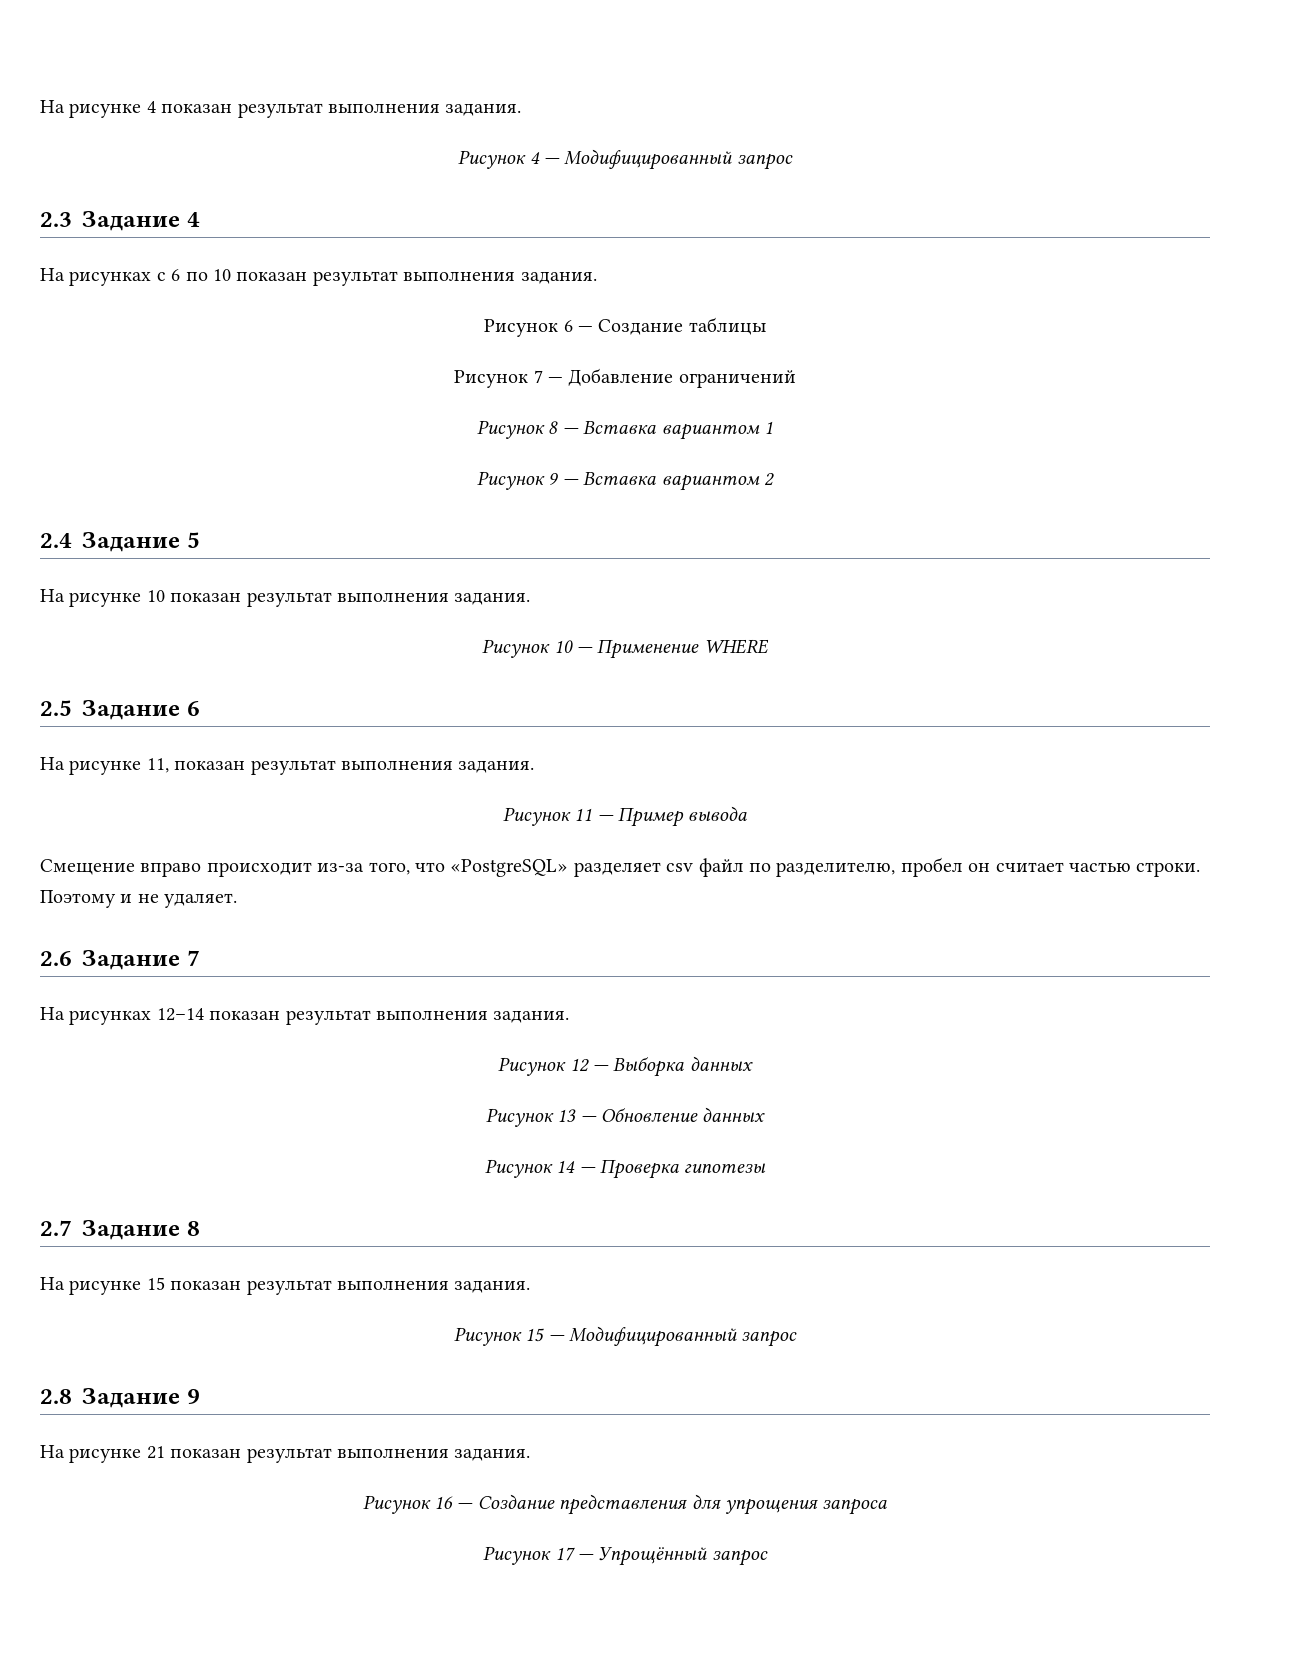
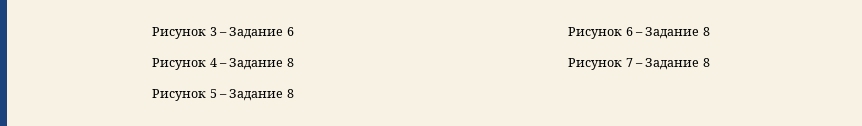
- На рисунке 4 показан результат выполнения задания.
- Рисунок 4 — Модифицированный запрос
- 2.3 Задание 4
- На рисунках с 6 по 10 показан результат выполнения задания.
+ Рисунок 3 – Задание 6
+ Рисунок 4 – Задание 8
+ Рисунок 5 – Задание 8
- Рисунок 6 — Создание таблицы
+ Рисунок 6 – Задание 8
- Рисунок 7 — Добавление ограничений
- Рисунок 8 — Вставка вариантом 1
- Рисунок 9 — Вставка вариантом 2
- 2.4 Задание 5
- На рисунке 10 показан результат выполнения задания.
- Рисунок 10 — Применение WHERE
- 2.5 Задание 6
- На рисунке 11, показан результат выполнения задания.
- Рисунок 11 — Пример вывода
- Смещение вправо происходит из-за того, что «PostgreSQL» разделяет csv файл по разделителю, пробел он считает частью строки. Поэтому и не удаляет.
- 2.6 Задание 7
- На рисунках 12–14 показан результат выполнения задания.
- Рисунок 12 — Выборка данных
- Рисунок 13 — Обновление данных
- Рисунок 14 — Проверка гипотезы
- 2.7 Задание 8
- На рисунке 15 показан результат выполнения задания.
- Рисунок 15 — Модифицированный запрос
- 2.8 Задание 9
- На рисунке 21 показан результат выполнения задания.
- Рисунок 16 — Создание представления для упрощения запроса
- Рисунок 17 — Упрощённый запрос
+ Рисунок 7 – Задание 8

